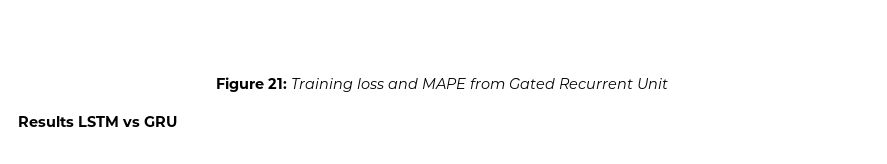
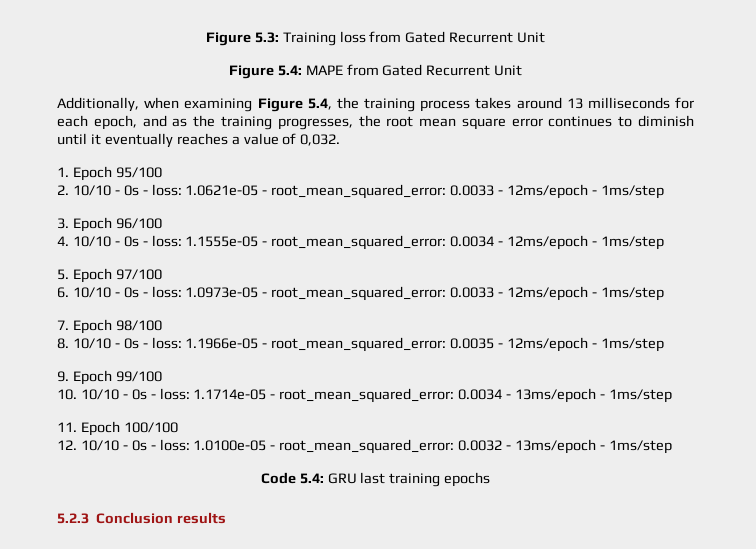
- Figure 21: Training loss and MAPE from Gated Recurrent Unit
+ Figure 5.3: Training loss from Gated Recurrent Unit
+ Figure 5.4: MAPE from Gated Recurrent Unit
- Results LSTM vs GRU
+ Additionally, when examining Figure 5.4, the training process takes around 13 milliseconds for each epoch, and as the training progresses, the root mean square error continues to diminish until it eventually reaches a value of 0,032.
+ 1. Epoch 95/100
+ 2. 10/10 - 0s - loss: 1.0621e-05 - root_mean_squared_error: 0.0033 - 12ms/epoch - 1ms/step
+ 3. Epoch 96/100
+ 4. 10/10 - 0s - loss: 1.1555e-05 - root_mean_squared_error: 0.0034 - 12ms/epoch - 1ms/step
+ 5. Epoch 97/100
+ 6. 10/10 - 0s - loss: 1.0973e-05 - root_mean_squared_error: 0.0033 - 12ms/epoch - 1ms/step
+ 7. Epoch 98/100
+ 8. 10/10 - 0s - loss: 1.1966e-05 - root_mean_squared_error: 0.0035 - 12ms/epoch - 1ms/step
+ 9. Epoch 99/100
+ 10. 10/10 - 0s - loss: 1.1714e-05 - root_mean_squared_error: 0.0034 - 13ms/epoch - 1ms/step
+ 11. Epoch 100/100
+ 12. 10/10 - 0s - loss: 1.0100e-05 - root_mean_squared_error: 0.0032 - 13ms/epoch - 1ms/step
+ Code 5.4: GRU last training epochs
+ 5.2.3 Conclusion results

